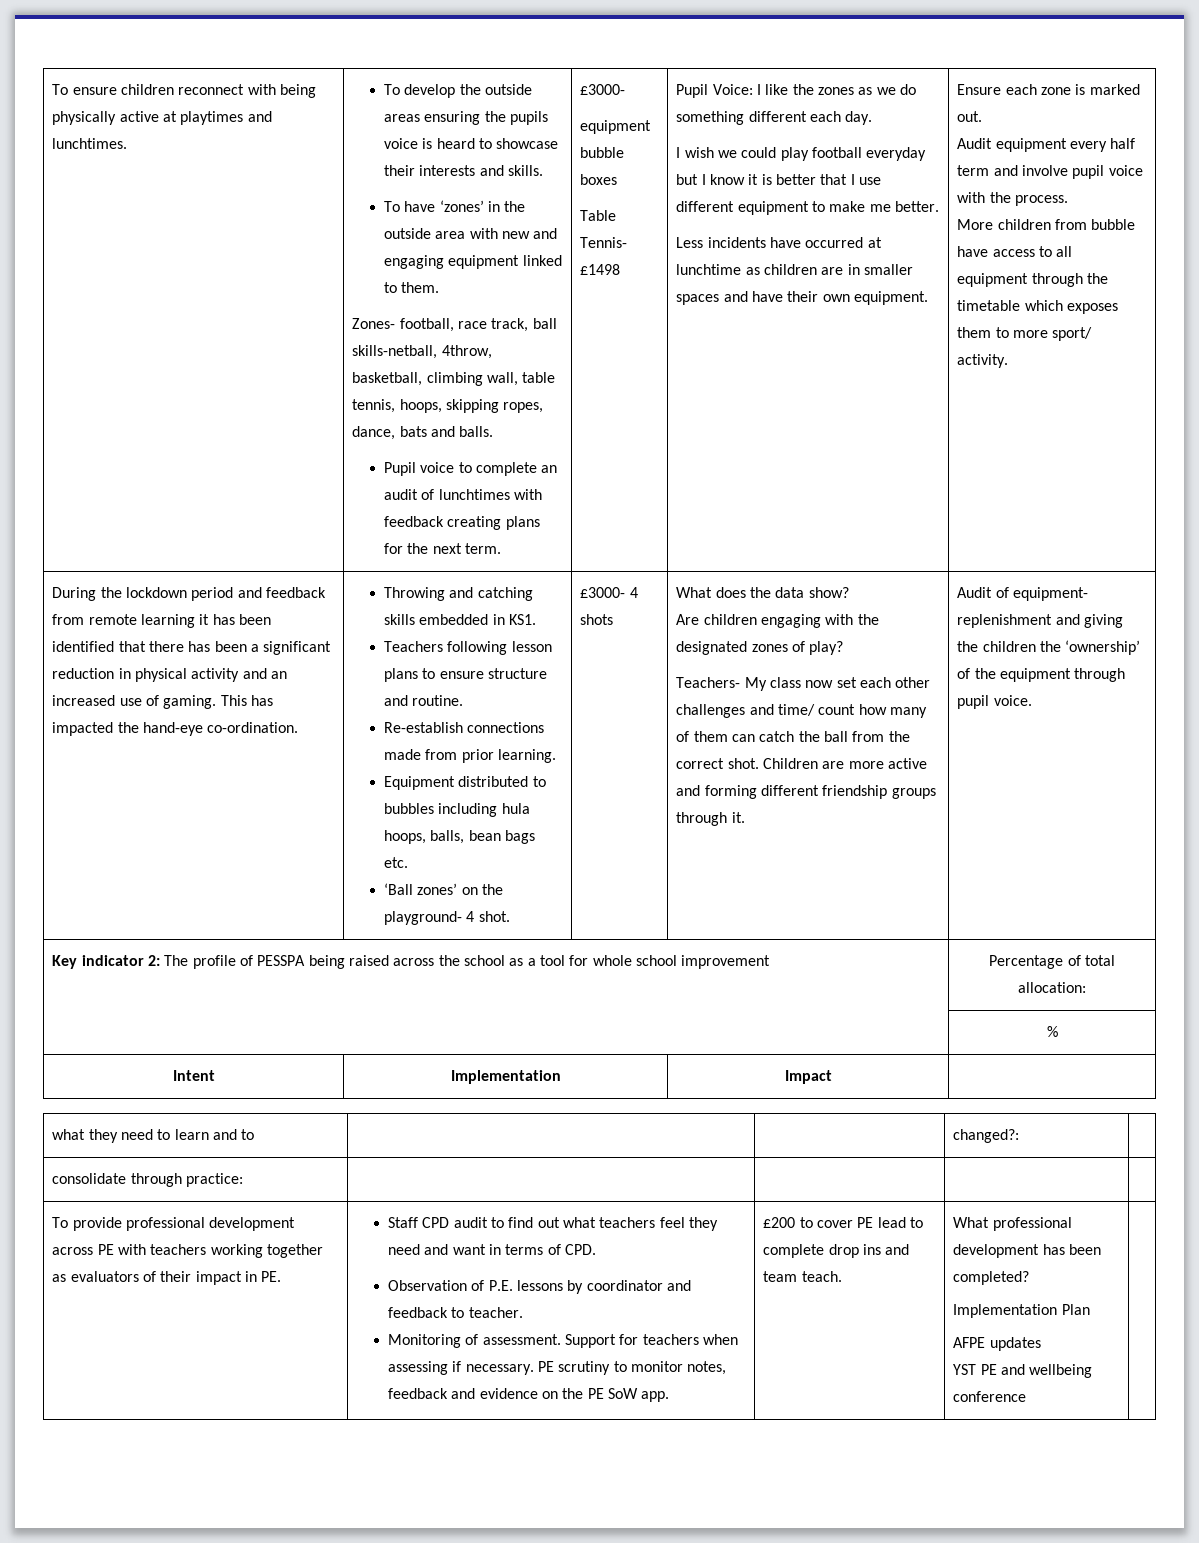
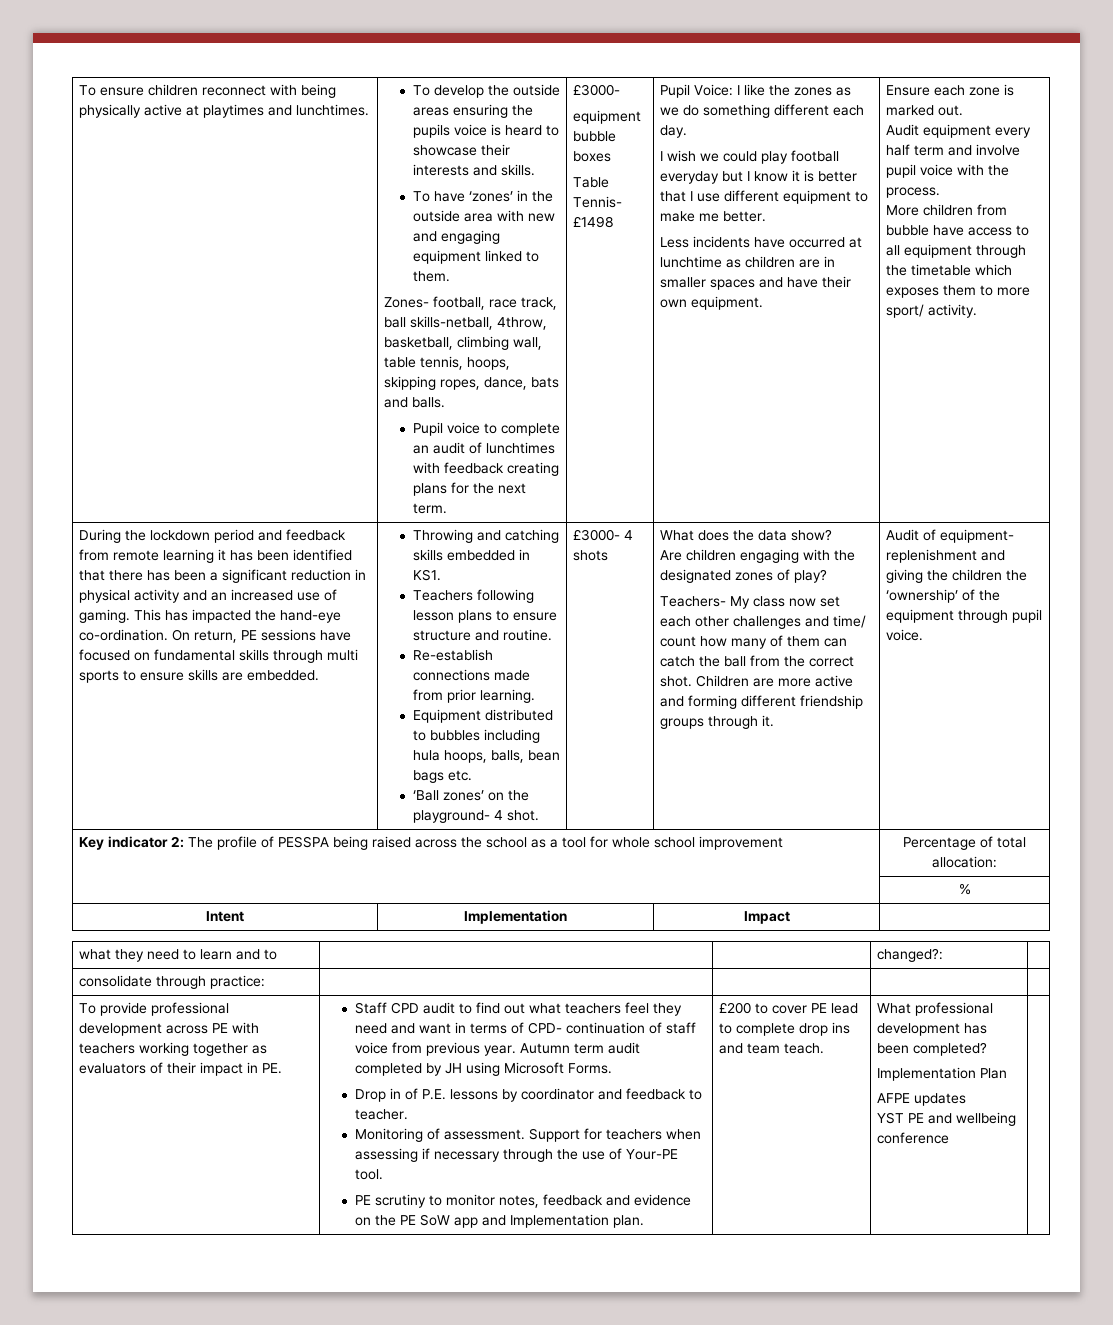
+ On return, PE sessions have focused on fundamental skills through multi sports to ensure skills are embedded.
- Staff CPD audit to find out what teachers feel they need and want in terms of CPD.
- Observation of P.E. lessons by coordinator and feedback to teacher.
+ Staff CPD audit to find out what teachers feel they need and want in terms of CPD- continuation of staff voice from previous year. Autumn term audit completed by JH using Microsoft Forms.
+ Drop in of P.E. lessons by coordinator and feedback to teacher.
- Support for teachers when assessing if necessary. PE scrutiny to monitor notes, feedback and evidence on the PE SoW app.
+ Support for teachers when assessing if necessary through the use of Your-PE tool.
+ PE scrutiny to monitor notes, feedback and evidence on the PE SoW app and Implementation plan.

